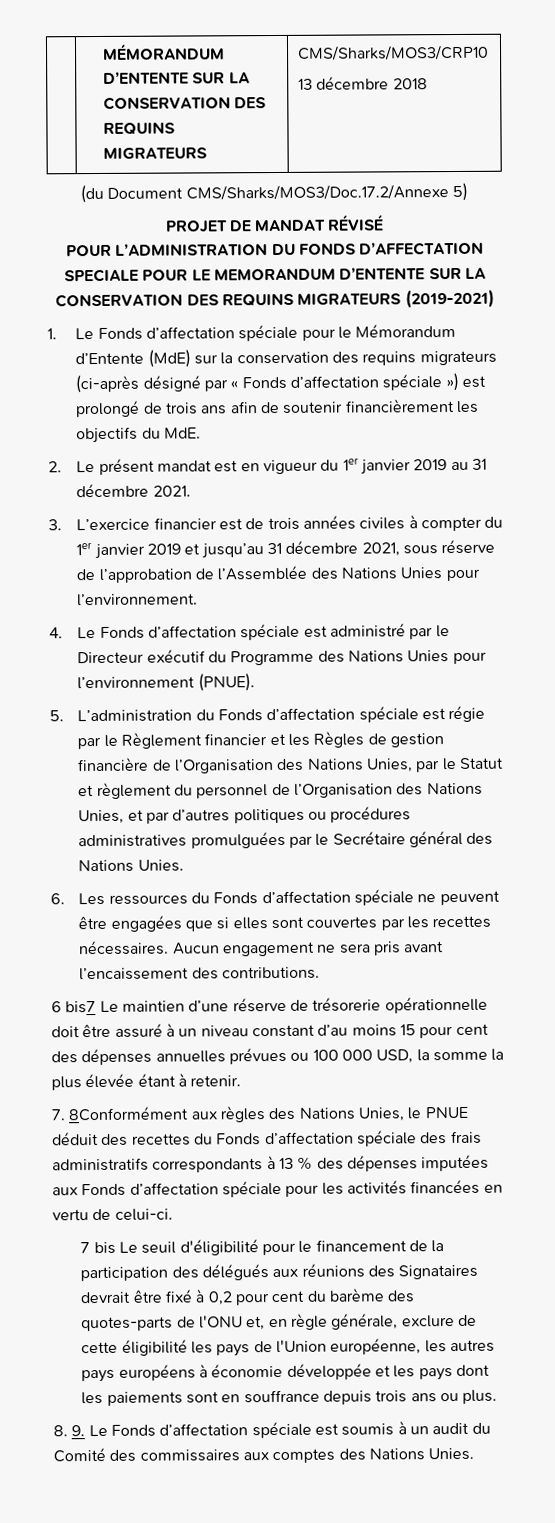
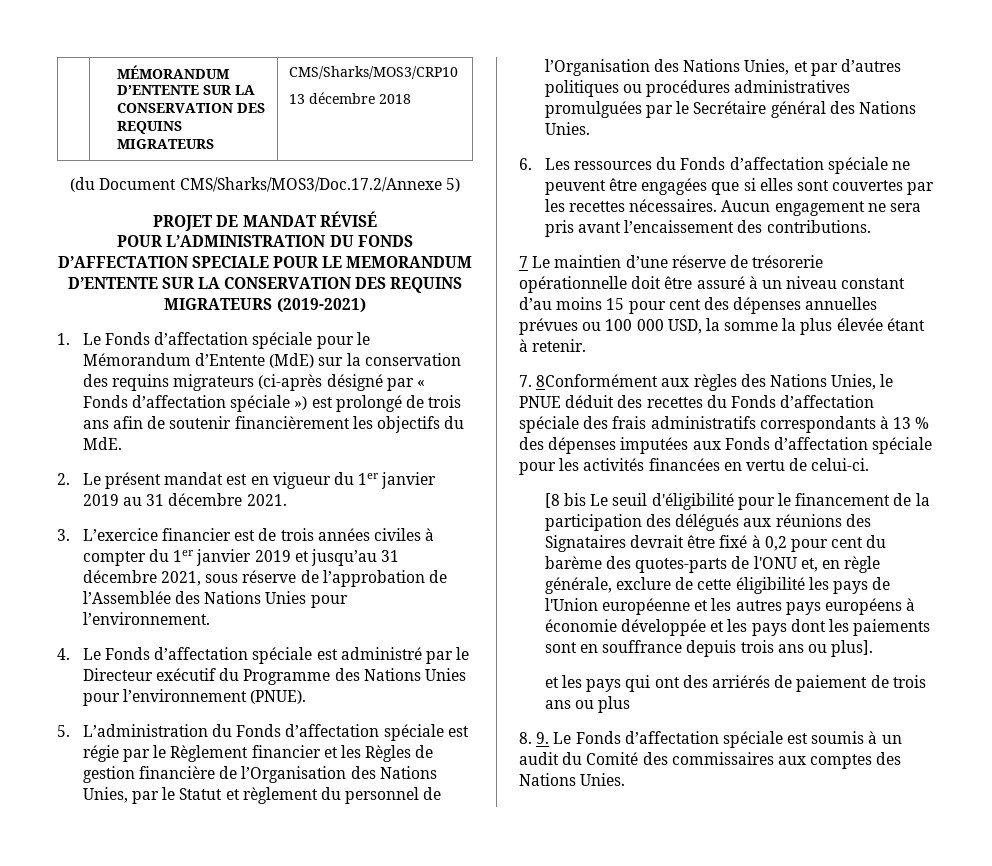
- 6 bis7 Le maintien d’une réserve de trésorerie opérationnelle doit être assuré à un niveau constant d’au moins 15 pour cent des dépenses annuelles prévues ou 100 000 USD, la somme la plus élevée étant à retenir.
+ 7 Le maintien d’une réserve de trésorerie opérationnelle doit être assuré à un niveau constant d’au moins 15 pour cent des dépenses annuelles prévues ou 100 000 USD, la somme la plus élevée étant à retenir.
- 7 bis Le seuil d'éligibilité pour le financement de la participation des délégués aux réunions des Signataires devrait être fixé à 0,2 pour cent du barème des quotes-parts de l'ONU et, en règle générale, exclure de cette éligibilité les pays de l'Union européenne, les autres pays européens à économie développée et les pays dont les paiements sont en souffrance depuis trois ans ou plus.
+ [8 bis Le seuil d'éligibilité pour le financement de la participation des délégués aux réunions des Signataires devrait être fixé à 0,2 pour cent du barème des quotes-parts de l'ONU et, en règle générale, exclure de cette éligibilité les pays de l'Union européenne et les autres pays européens à économie développée et les pays dont les paiements sont en souffrance depuis trois ans ou plus].
+ et les pays qui ont des arriérés de paiement de trois ans ou plus

